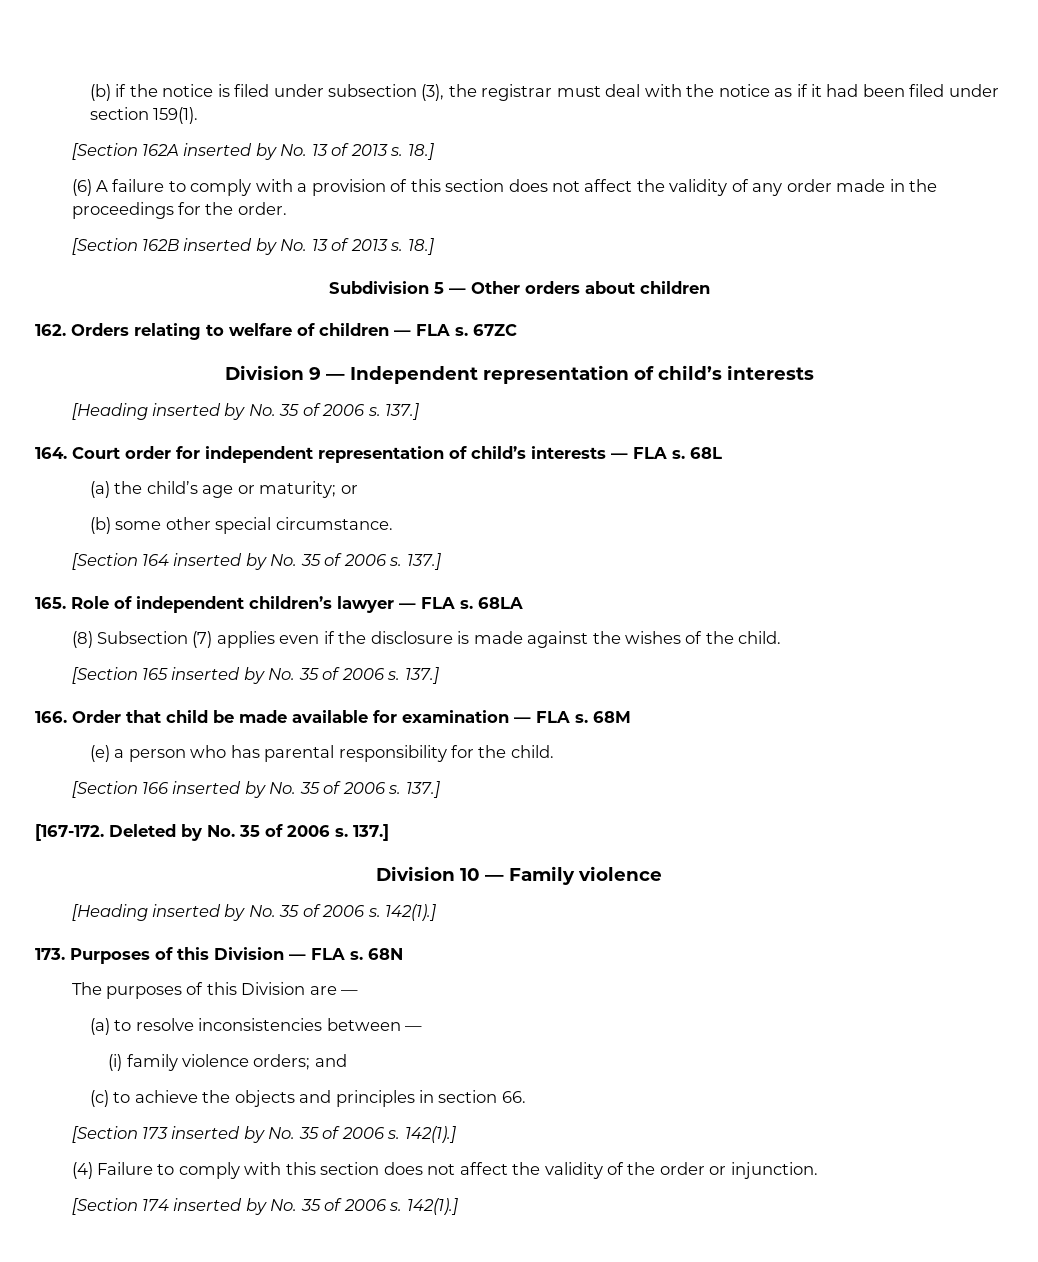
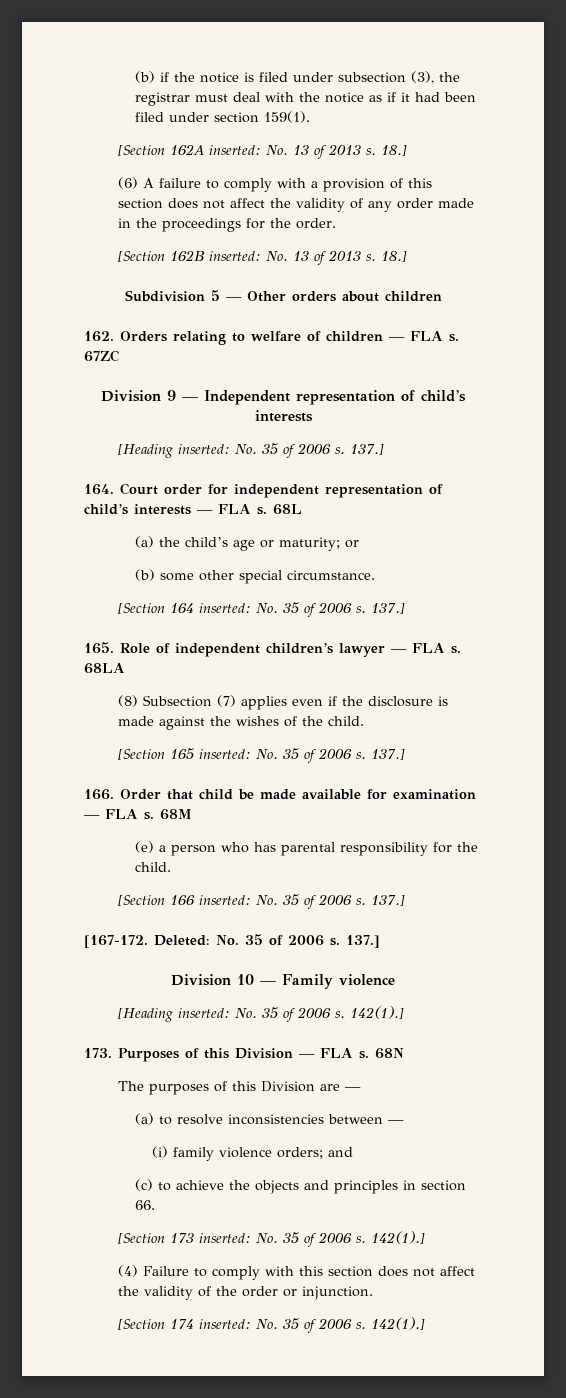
- [Section 162A inserted by No. 13 of 2013 s.
+ [Section 162A inserted: No. 13 of 2013 s.
- [Section 162B inserted by No. 13 of 2013 s.
+ [Section 162B inserted: No. 13 of 2013 s.
  Division 9 — Independent representation of child’s interests
- [Heading inserted by No. 35 of 2006 s.
+ [Heading inserted: No. 35 of 2006 s.
- [Section 164 inserted by No. 35 of 2006 s.
+ [Section 164 inserted: No. 35 of 2006 s.
- [Section 165 inserted by No. 35 of 2006 s.
+ [Section 165 inserted: No. 35 of 2006 s.
- [Section 166 inserted by No. 35 of 2006 s.
+ [Section 166 inserted: No. 35 of 2006 s.
- Deleted by No. 35 of 2006 s.
+ Deleted: No. 35 of 2006 s.
  Division 10 — Family violence
- [Heading inserted by No. 35 of 2006 s.
+ [Heading inserted: No. 35 of 2006 s.
- [Section 173 inserted by No. 35 of 2006 s.
+ [Section 173 inserted: No. 35 of 2006 s.
- [Section 174 inserted by No. 35 of 2006 s.
+ [Section 174 inserted: No. 35 of 2006 s.

